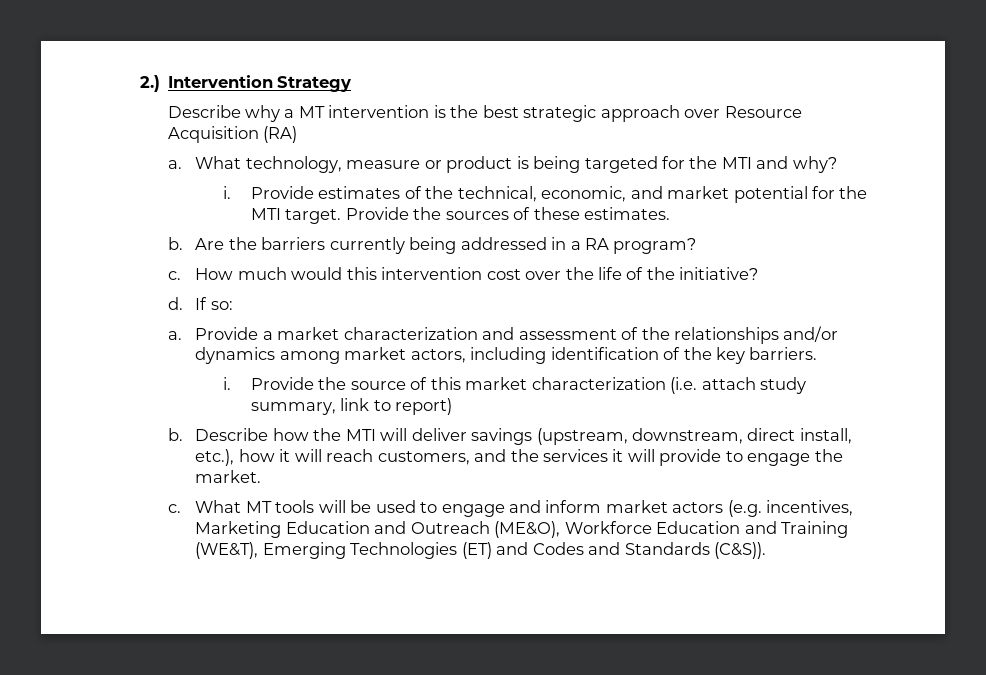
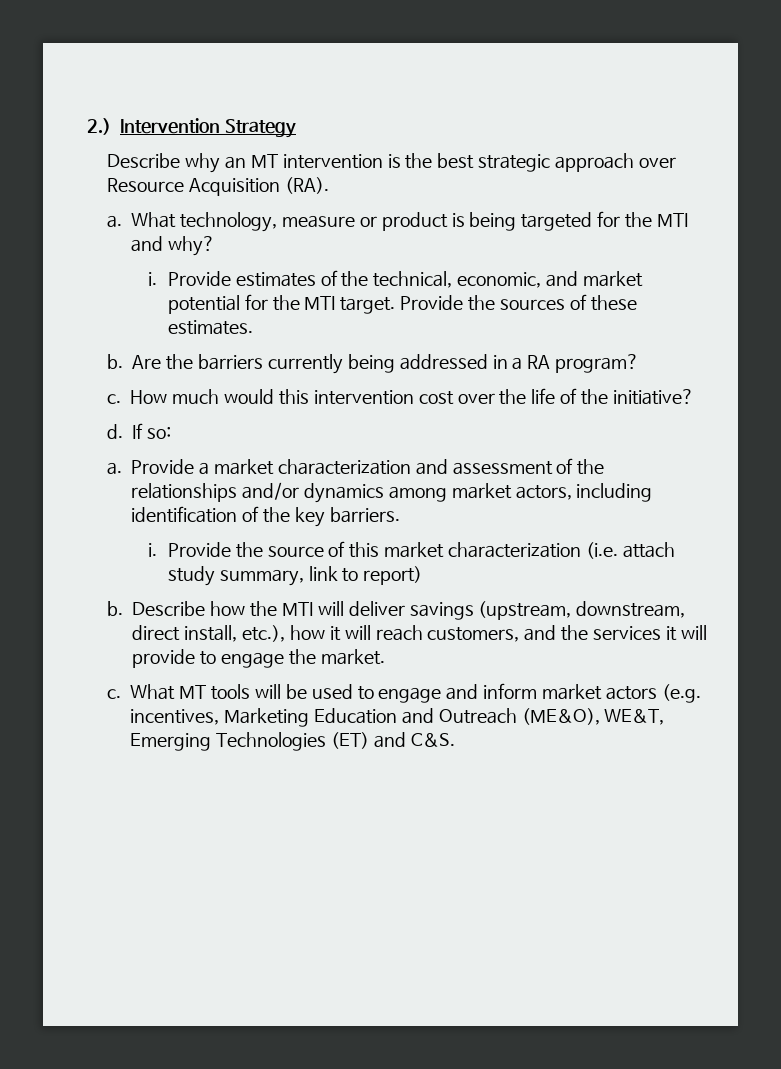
- Describe why a MT intervention is the best strategic approach over Resource Acquisition (RA)
+ Describe why an MT intervention is the best strategic approach over Resource Acquisition (RA).
- What MT tools will be used to engage and inform market actors (e.g. incentives, Marketing Education and Outreach (ME&O), Workforce Education and Training (WE&T), Emerging Technologies (ET) and Codes and Standards (C&S)).
+ What MT tools will be used to engage and inform market actors (e.g. incentives, Marketing Education and Outreach (ME&O), WE&T, Emerging Technologies (ET) and C&S.

